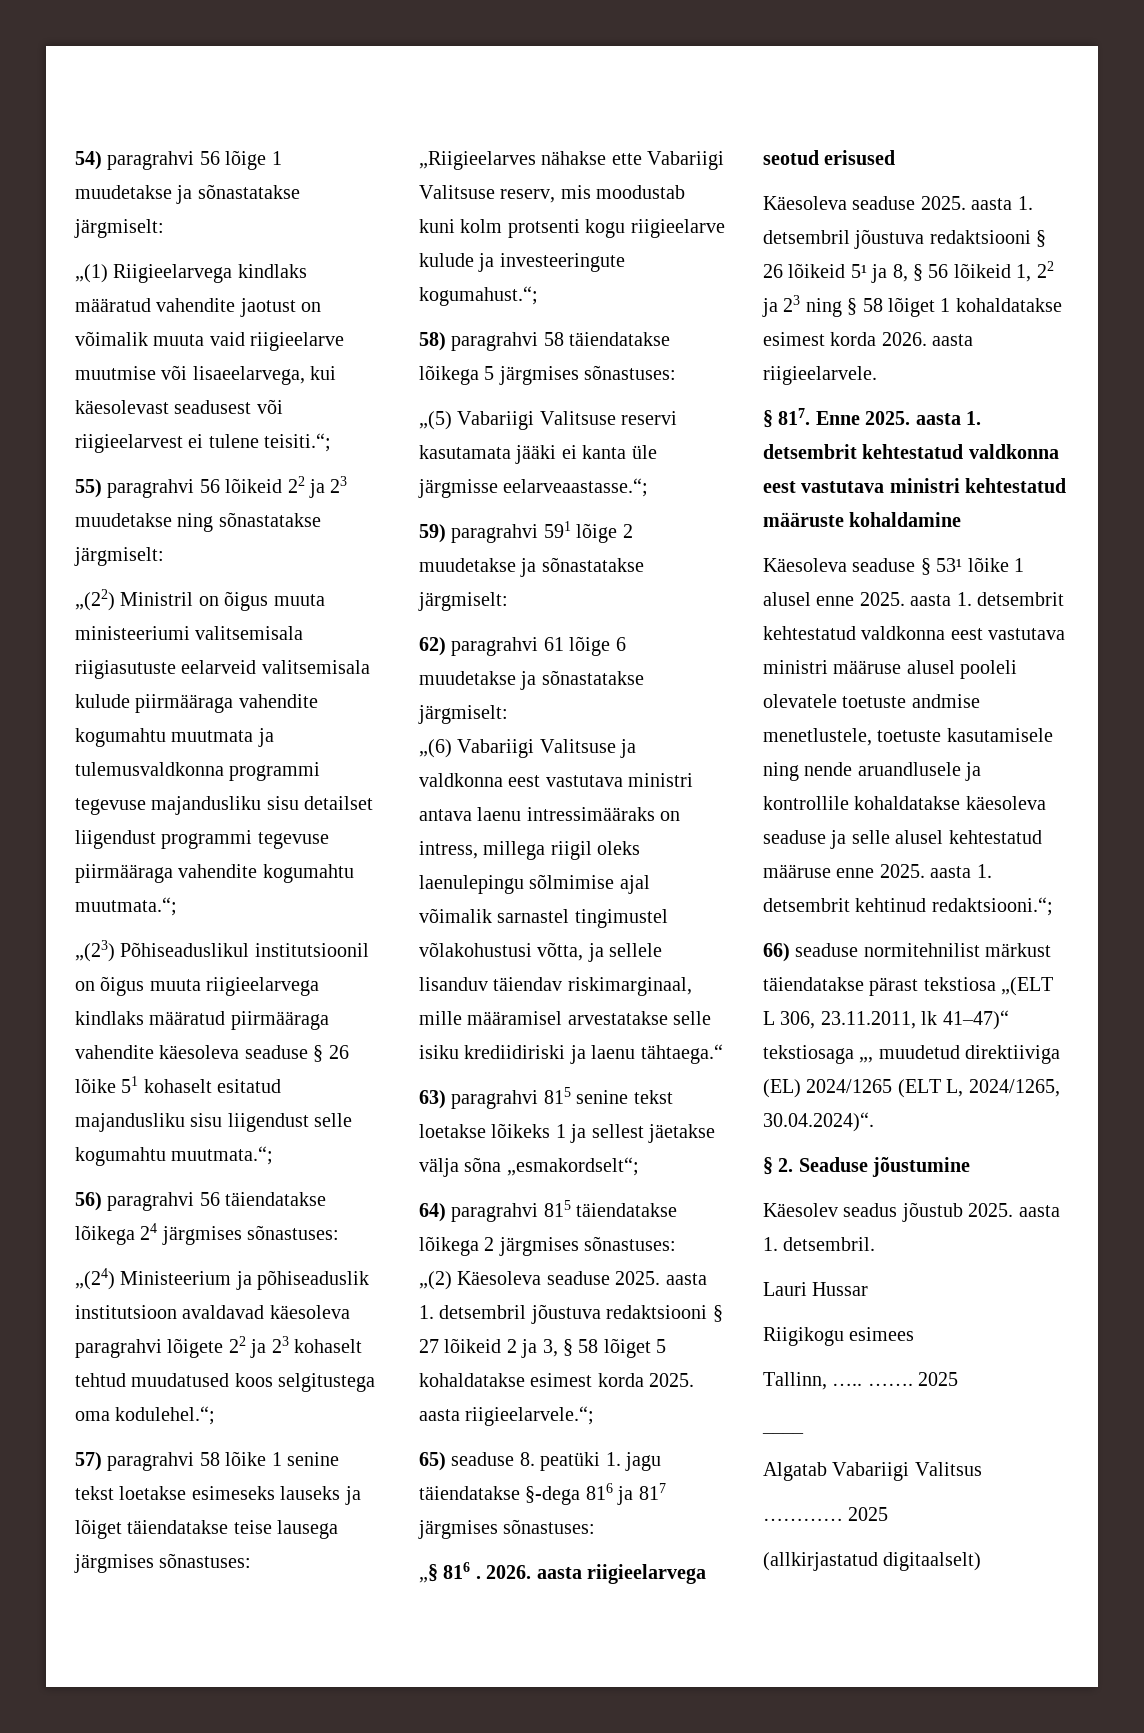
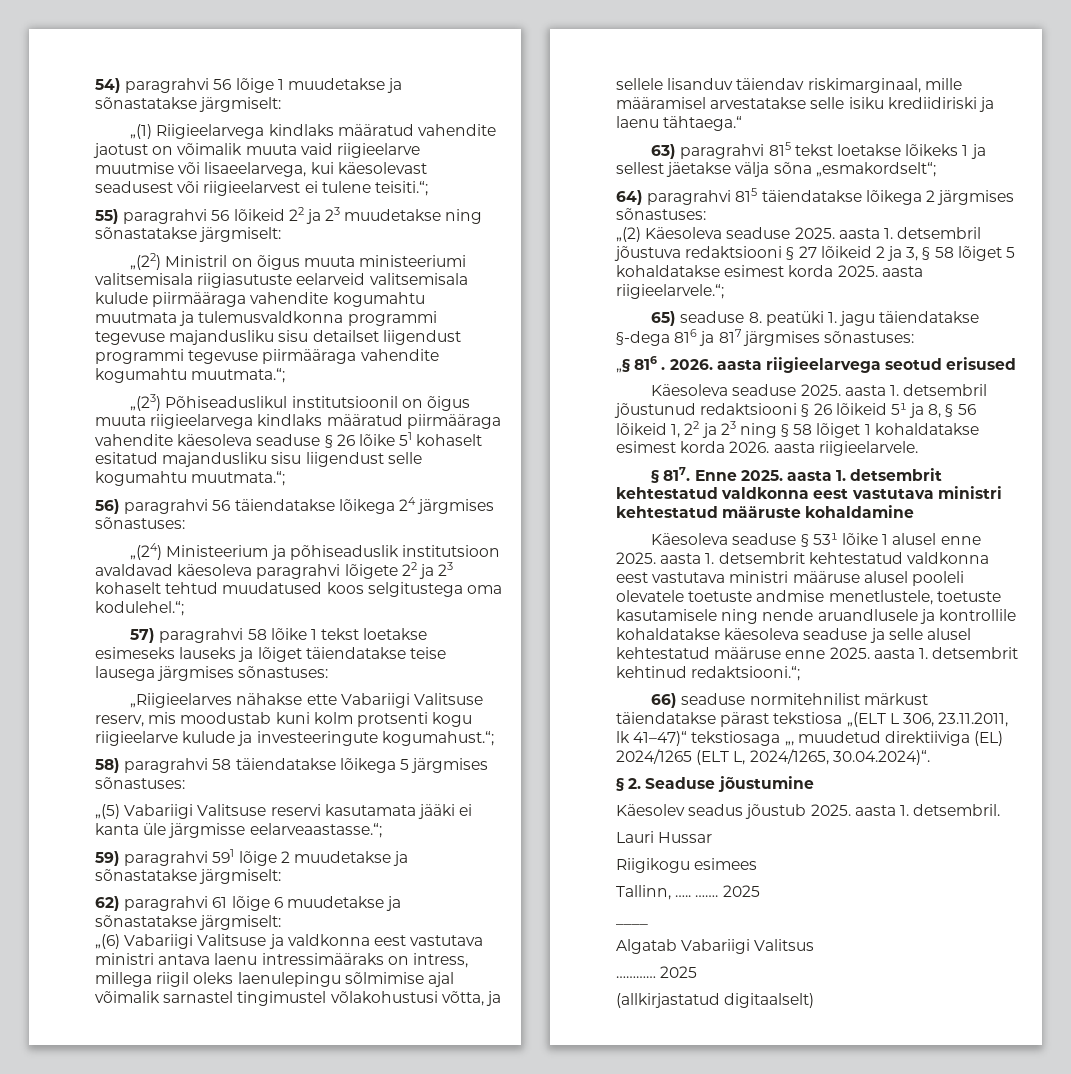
- 57) paragrahvi 58 lõike 1 senine tekst loetakse esimeseks lauseks ja lõiget täiendatakse teise lausega järgmises sõnastuses:
+ 57) paragrahvi 58 lõike 1 tekst loetakse esimeseks lauseks ja lõiget täiendatakse teise lausega järgmises sõnastuses:
- 63) paragrahvi 815 senine tekst loetakse lõikeks 1 ja sellest jäetakse välja sõna „esmakordselt“;
+ 63) paragrahvi 815 tekst loetakse lõikeks 1 ja sellest jäetakse välja sõna „esmakordselt“;
- Käesoleva seaduse 2025. aasta 1. detsembril jõustuva redaktsiooni § 26 lõikeid 5¹ ja 8, § 56 lõikeid 1, 22 ja 23 ning § 58 lõiget 1 kohaldatakse esimest korda 2026. aasta riigieelarvele.
+ Käesoleva seaduse 2025. aasta 1. detsembril jõustunud redaktsiooni § 26 lõikeid 5¹ ja 8, § 56 lõikeid 1, 22 ja 23 ning § 58 lõiget 1 kohaldatakse esimest korda 2026. aasta riigieelarvele.

